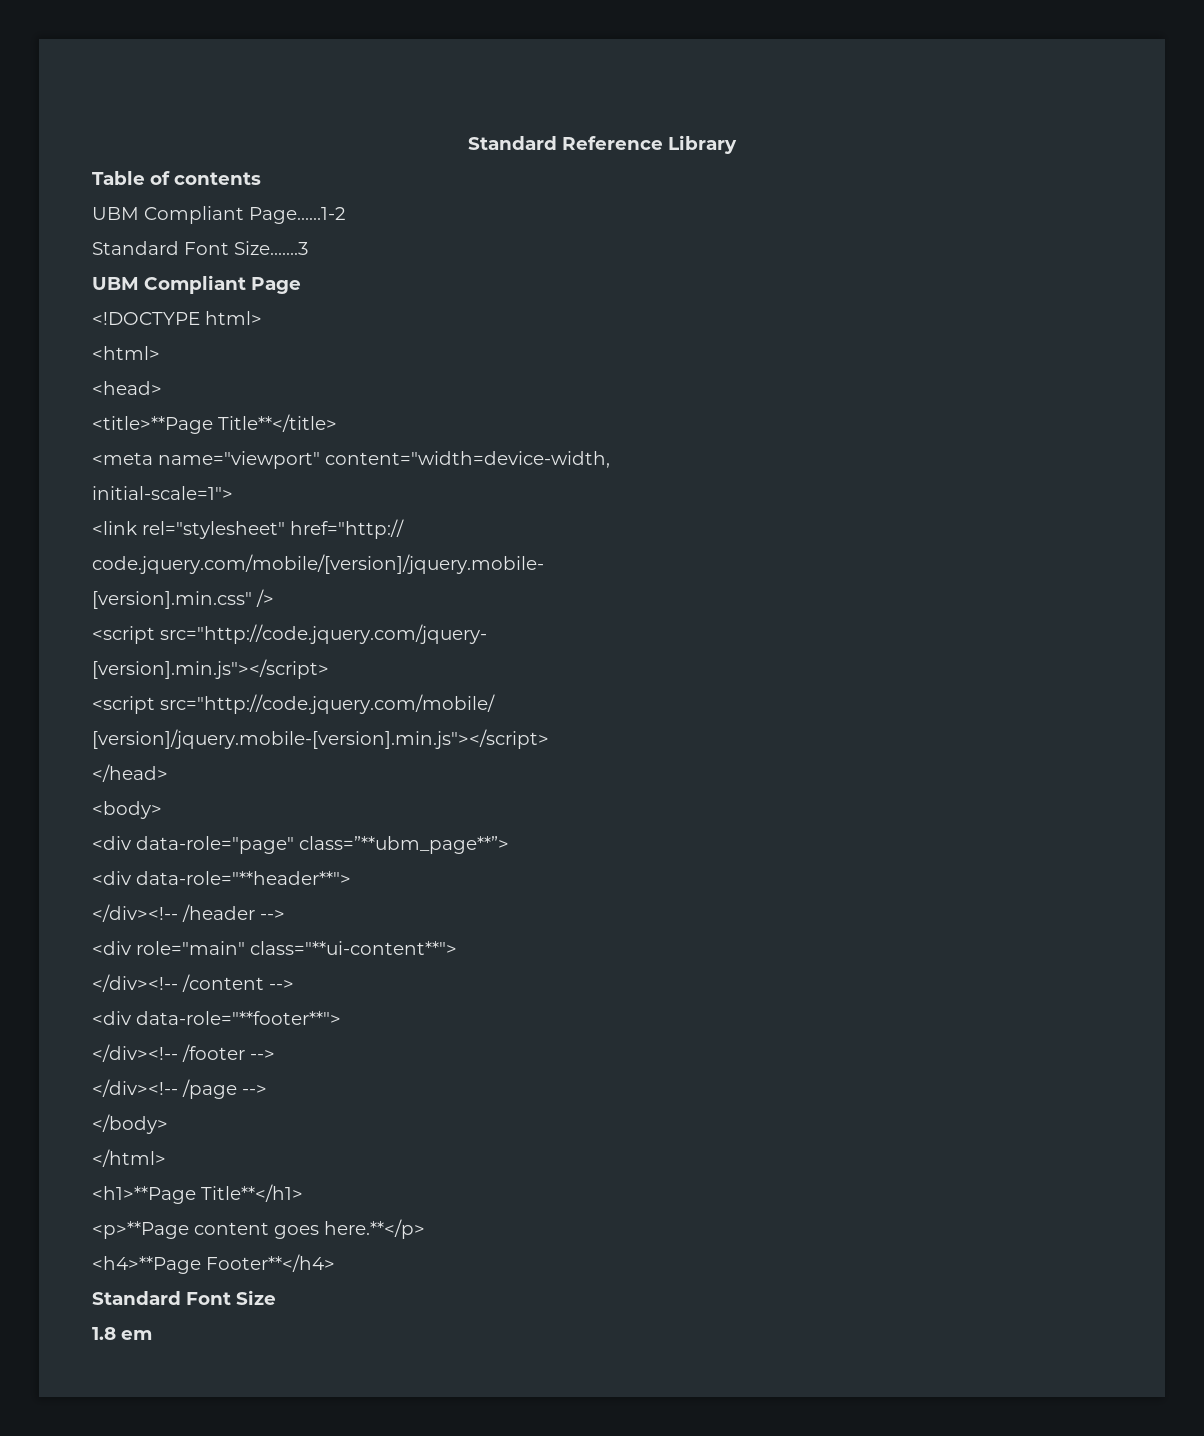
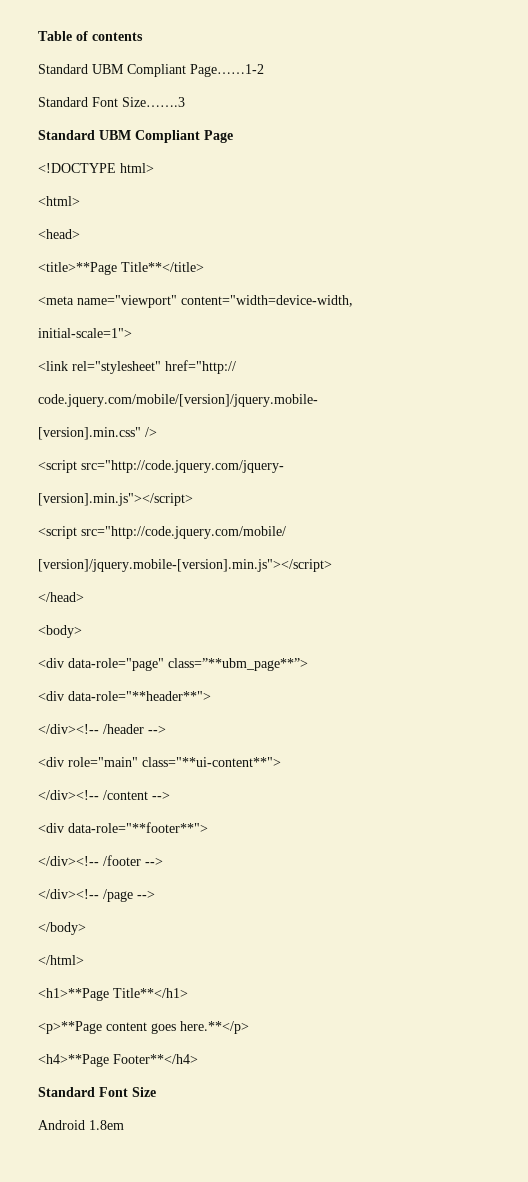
- Standard Reference Library
- UBM Compliant Page……1-2
+ Standard UBM Compliant Page……1-2
- UBM Compliant Page
+ Standard UBM Compliant Page
- 1.8 em
+ Android 1.8em

